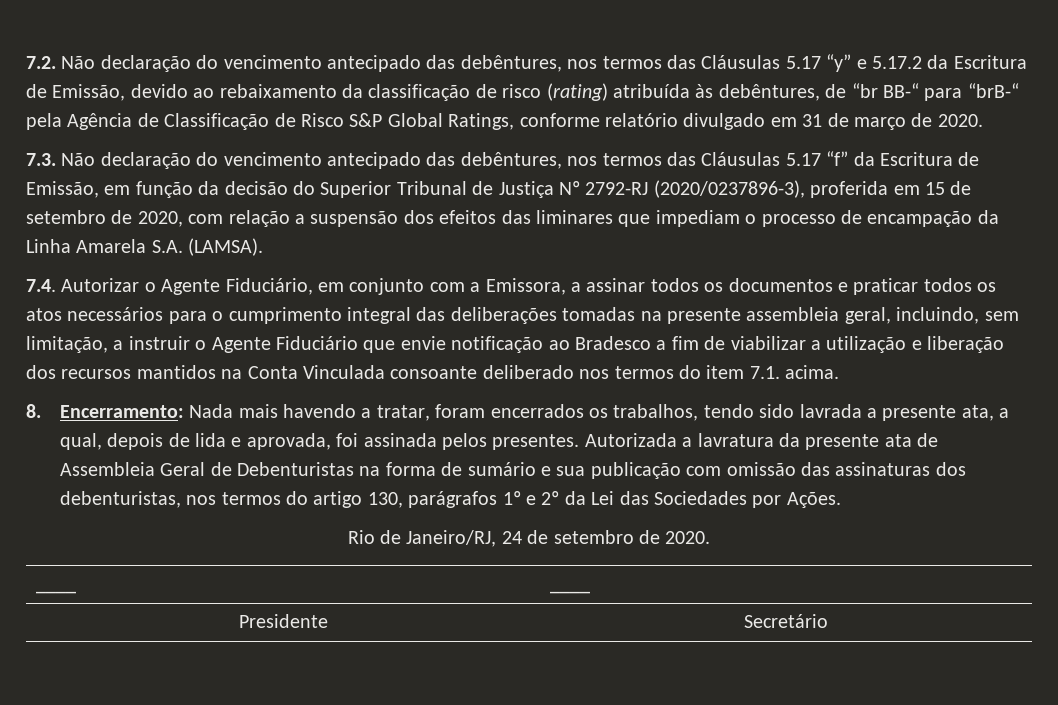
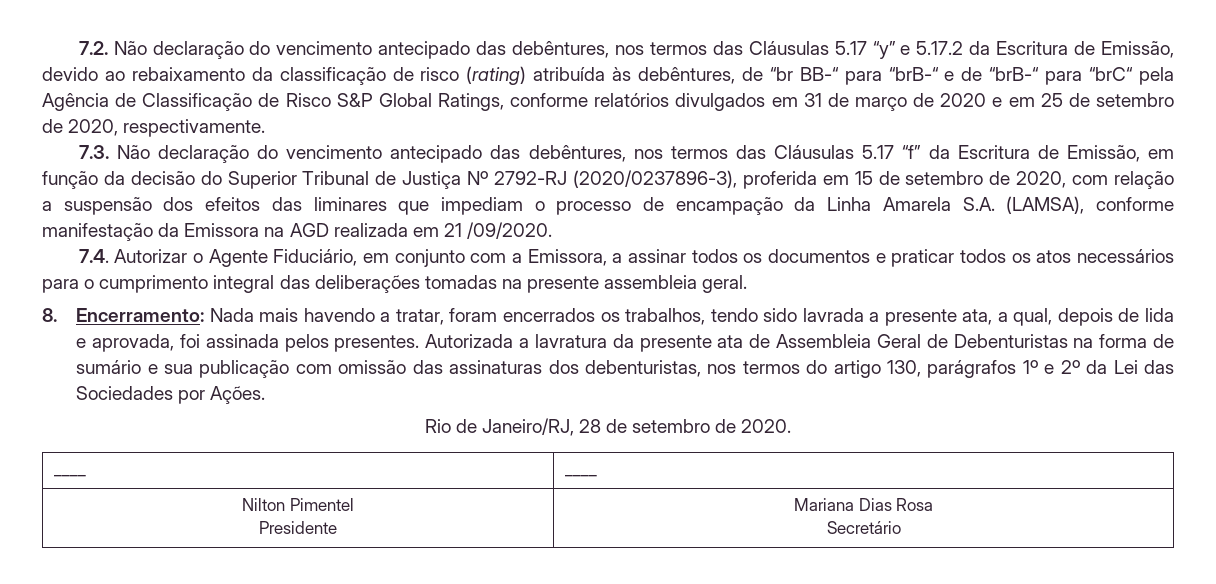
- 7.2. Não declaração do vencimento antecipado das debêntures, nos termos das Cláusulas 5.17 “y” e 5.17.2 da Escritura de Emissão, devido ao rebaixamento da classificação de risco (rating) atribuída às debêntures, de “br BB-“ para “brB-“ pela Agência de Classificação de Risco S&P Global Ratings, conforme relatório divulgado em 31 de março de 2020.
+ 7.2. Não declaração do vencimento antecipado das debêntures, nos termos das Cláusulas 5.17 “y” e 5.17.2 da Escritura de Emissão, devido ao rebaixamento da classificação de risco (rating) atribuída às debêntures, de “br BB-“ para “brB-“ e de “brB-“ para “brC“ pela Agência de Classificação de Risco S&P Global Ratings, conforme relatórios divulgados em 31 de março de 2020 e em 25 de setembro de 2020, respectivamente.
- 7.3. Não declaração do vencimento antecipado das debêntures, nos termos das Cláusulas 5.17 “f” da Escritura de Emissão, em função da decisão do Superior Tribunal de Justiça Nº 2792-RJ (2020/0237896-3), proferida em 15 de setembro de 2020, com relação a suspensão dos efeitos das liminares que impediam o processo de encampação da Linha Amarela S.A. (LAMSA).
+ 7.3. Não declaração do vencimento antecipado das debêntures, nos termos das Cláusulas 5.17 “f” da Escritura de Emissão, em função da decisão do Superior Tribunal de Justiça Nº 2792-RJ (2020/0237896-3), proferida em 15 de setembro de 2020, com relação a suspensão dos efeitos das liminares que impediam o processo de encampação da Linha Amarela S.A. (LAMSA), conforme manifestação da Emissora na AGD realizada em 21 /09/2020.
- 7.4. Autorizar o Agente Fiduciário, em conjunto com a Emissora, a assinar todos os documentos e praticar todos os atos necessários para o cumprimento integral das deliberações tomadas na presente assembleia geral, incluindo, sem limitação, a instruir o Agente Fiduciário que envie notificação ao Bradesco a fim de viabilizar a utilização e liberação dos recursos mantidos na Conta Vinculada consoante deliberado nos termos do item 7.1. acima.
+ 7.4. Autorizar o Agente Fiduciário, em conjunto com a Emissora, a assinar todos os documentos e praticar todos os atos necessários para o cumprimento integral das deliberações tomadas na presente assembleia geral.
- Rio de Janeiro/RJ, 24 de setembro de 2020.
+ Rio de Janeiro/RJ, 28 de setembro de 2020.
- Presidente | Secretário
+ Nilton Pimentel
+ Presidente | Mariana Dias Rosa
+ Secretário

